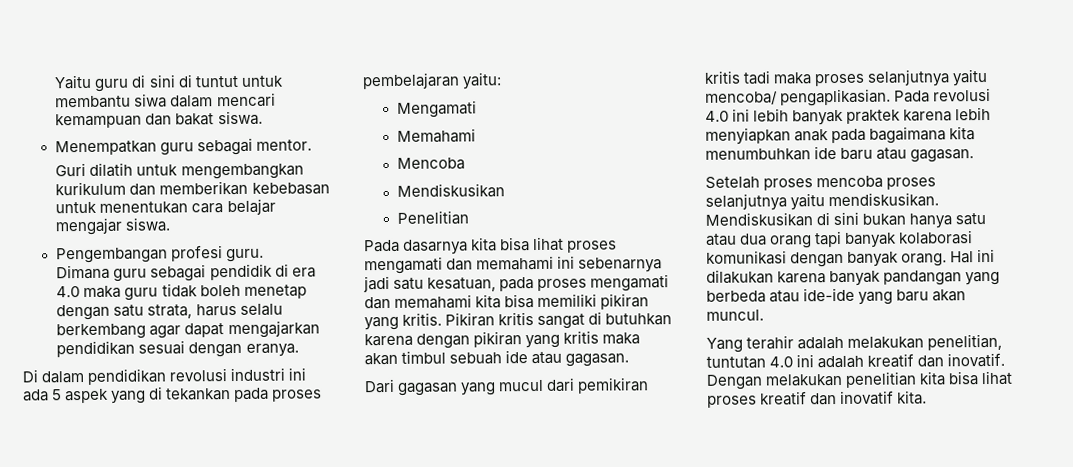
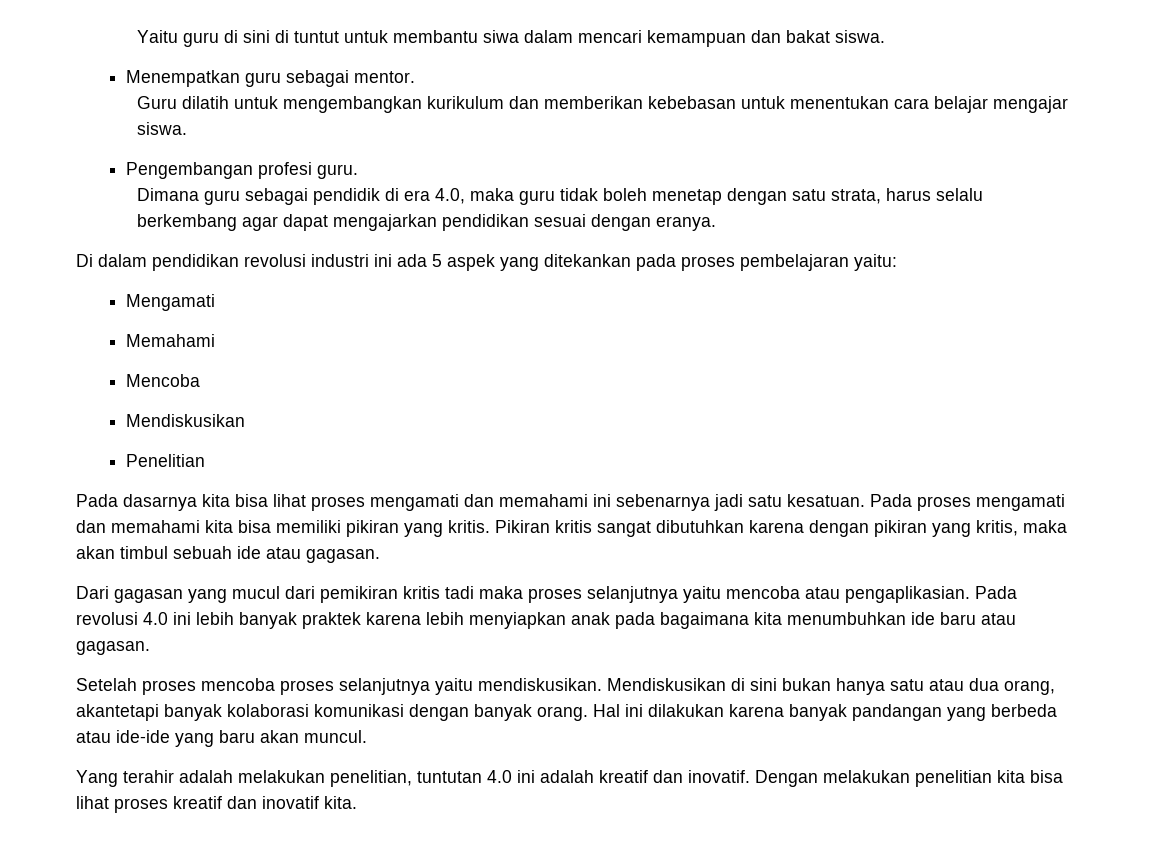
- Guri dilatih untuk mengembangkan kurikulum dan memberikan kebebasan untuk menentukan cara belajar mengajar siswa.
+ Guru dilatih untuk mengembangkan kurikulum dan memberikan kebebasan untuk menentukan cara belajar mengajar siswa.
- Dimana guru sebagai pendidik di era 4.0 maka guru tidak boleh menetap dengan satu strata, harus selalu berkembang agar dapat mengajarkan pendidikan sesuai dengan eranya.
+ Dimana guru sebagai pendidik di era 4.0, maka guru tidak boleh menetap dengan satu strata, harus selalu berkembang agar dapat mengajarkan pendidikan sesuai dengan eranya.
- Di dalam pendidikan revolusi industri ini ada 5 aspek yang di tekankan pada proses pembelajaran yaitu:
+ Di dalam pendidikan revolusi industri ini ada 5 aspek yang ditekankan pada proses pembelajaran yaitu:
- Pada dasarnya kita bisa lihat proses mengamati dan memahami ini sebenarnya jadi satu kesatuan, pada proses mengamati dan memahami kita bisa memiliki pikiran yang kritis.
+ Pada dasarnya kita bisa lihat proses mengamati dan memahami ini sebenarnya jadi satu kesatuan. Pada proses mengamati dan memahami kita bisa memiliki pikiran yang kritis.
- Pikiran kritis sangat di butuhkan karena dengan pikiran yang kritis maka akan timbul sebuah ide atau gagasan.
+ Pikiran kritis sangat dibutuhkan karena dengan pikiran yang kritis, maka akan timbul sebuah ide atau gagasan.
- Dari gagasan yang mucul dari pemikiran kritis tadi maka proses selanjutnya yaitu mencoba/ pengaplikasian.
+ Dari gagasan yang mucul dari pemikiran kritis tadi maka proses selanjutnya yaitu mencoba atau pengaplikasian.
- Mendiskusikan di sini bukan hanya satu atau dua orang tapi banyak kolaborasi komunikasi dengan banyak orang.
+ Mendiskusikan di sini bukan hanya satu atau dua orang, akantetapi banyak kolaborasi komunikasi dengan banyak orang.

